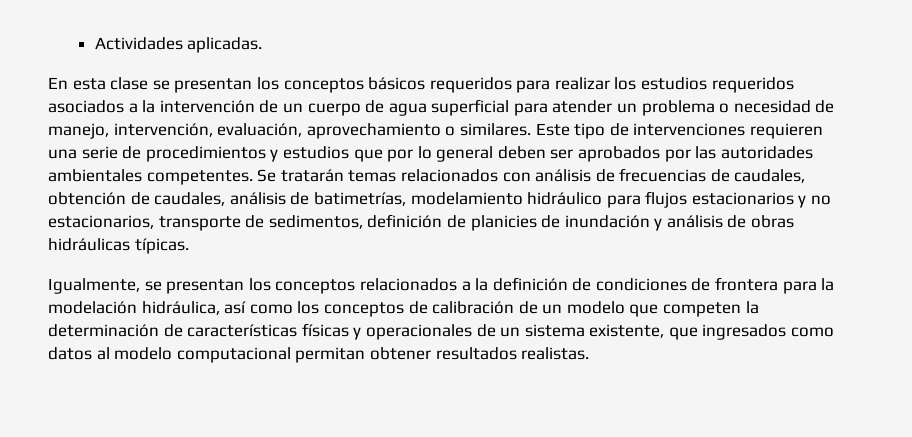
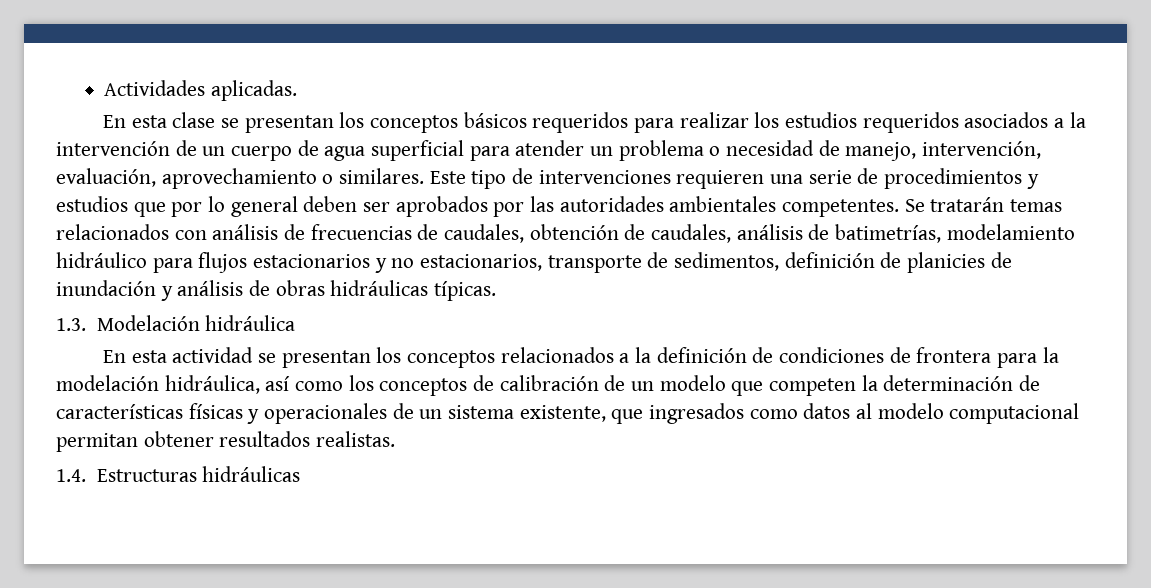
- Igualmente, se presentan los conceptos relacionados a la definición de condiciones de frontera para la modelación hidráulica, así como los conceptos de calibración de un modelo que competen la determinación de características físicas y operacionales de un sistema existente, que ingresados como datos al modelo computacional permitan obtener resultados realistas.
+ 1.3. Modelación hidráulica
+ En esta actividad se presentan los conceptos relacionados a la definición de condiciones de frontera para la modelación hidráulica, así como los conceptos de calibración de un modelo que competen la determinación de características físicas y operacionales de un sistema existente, que ingresados como datos al modelo computacional permitan obtener resultados realistas.
+ 1.4. Estructuras hidráulicas

